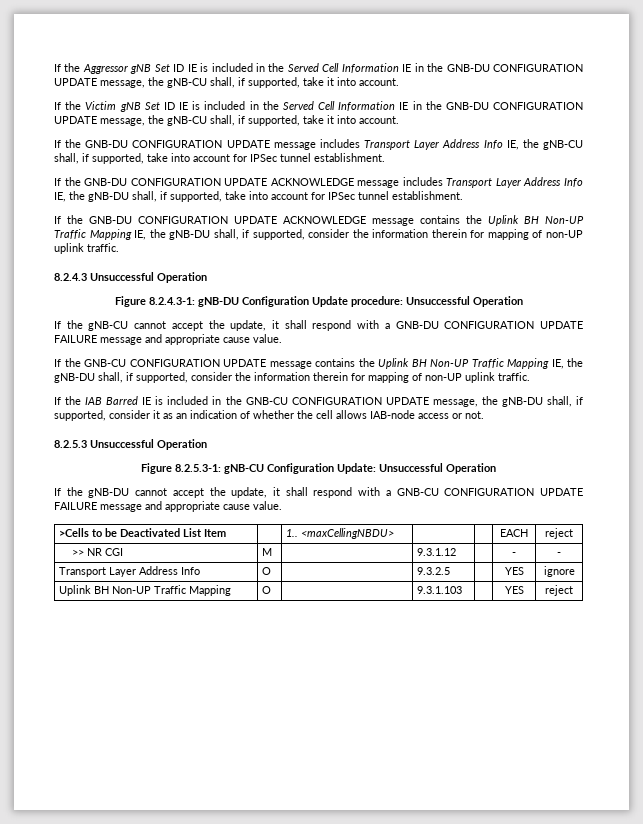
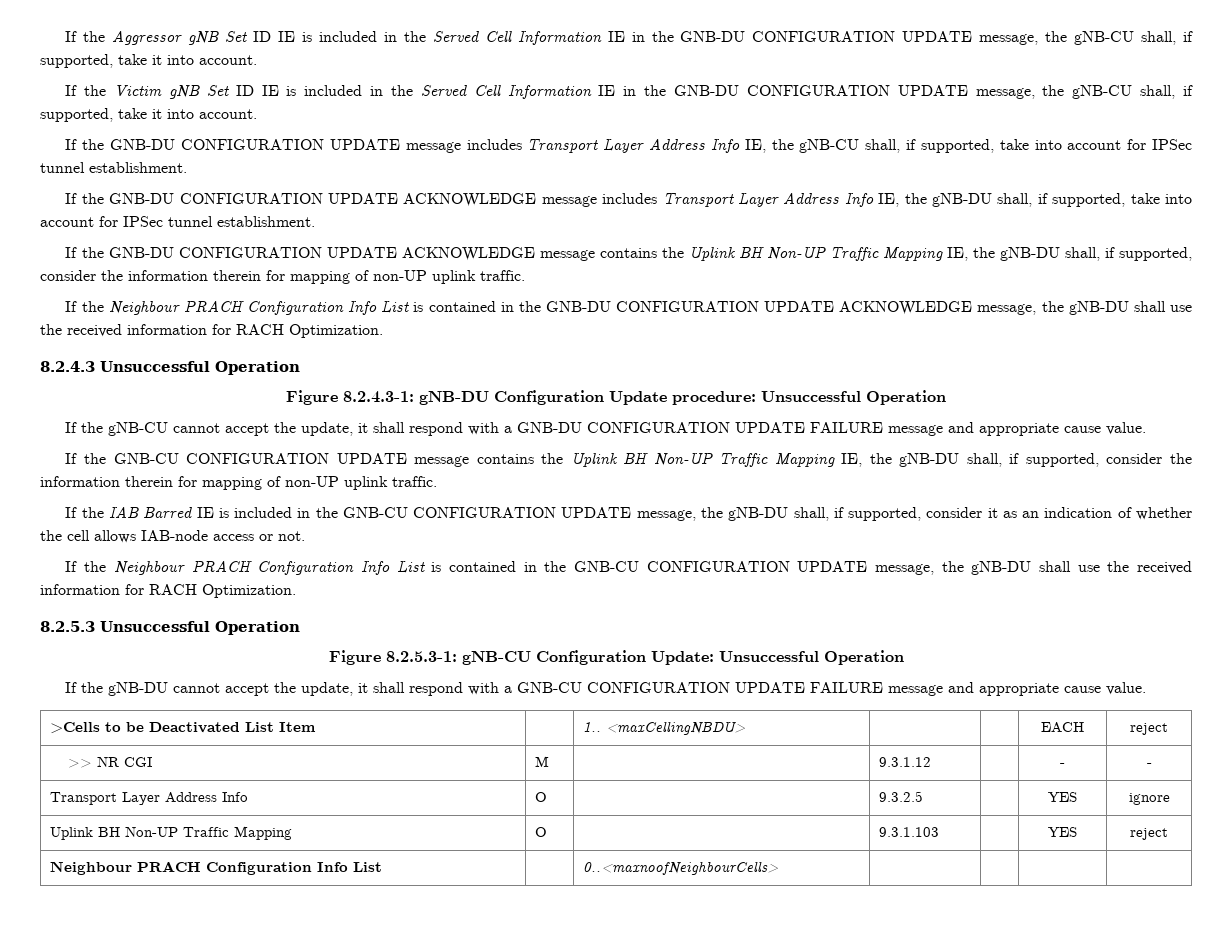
+ If the Neighbour PRACH Configuration Info List is contained in the GNB-DU CONFIGURATION UPDATE ACKNOWLEDGE message, the gNB-DU shall use the received information for RACH Optimization.
+ If the Neighbour PRACH Configuration Info List is contained in the GNB-CU CONFIGURATION UPDATE message, the gNB-DU shall use the received information for RACH Optimization.
+ Neighbour PRACH Configuration Info List | | 0..<maxnoofNeighbourCells> | | | |

